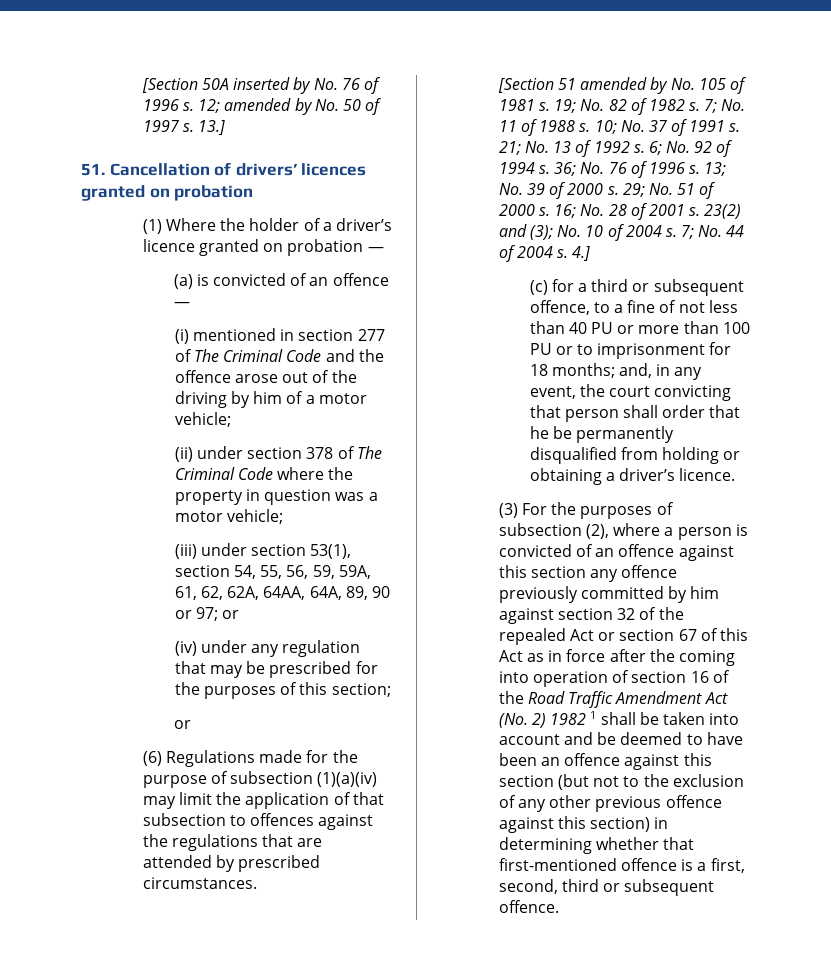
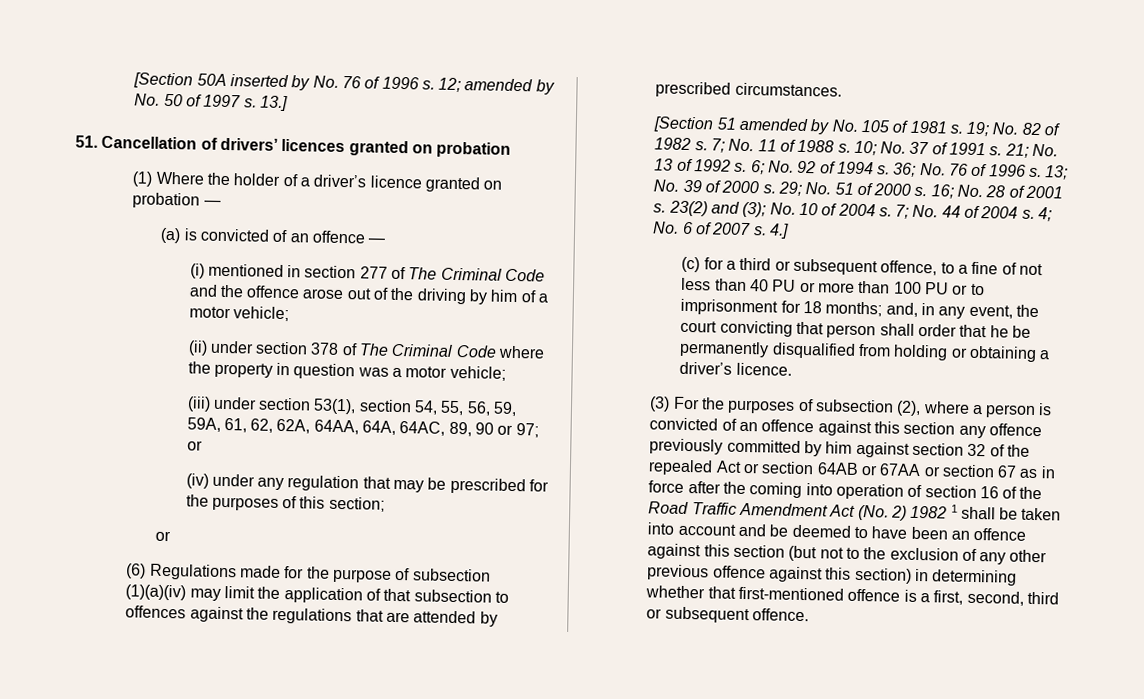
- (iii) under section 53(1), section 54, 55, 56, 59, 59A, 61, 62, 62A, 64AA, 64A, 89, 90 or 97; or
+ (iii) under section 53(1), section 54, 55, 56, 59, 59A, 61, 62, 62A, 64AA, 64A, 64AC, 89, 90 or 97; or
+ 4; No. 6 of 2007 s.
- (3) For the purposes of subsection (2), where a person is convicted of an offence against this section any offence previously committed by him against section 32 of the repealed Act or section 67 of this Act as in force after the coming into operation of section 16 of the Road Traffic Amendment Act (No. 2) 1982 1 shall be taken into account and be deemed to have been an offence against this section (but not to the exclusion of any other previous offence against this section) in determining whether that first-mentioned offence is a first, second, third or subsequent offence.
+ (3) For the purposes of subsection (2), where a person is convicted of an offence against this section any offence previously committed by him against section 32 of the repealed Act or section 64AB or 67AA or section 67 as in force after the coming into operation of section 16 of the Road Traffic Amendment Act (No. 2) 1982 1 shall be taken into account and be deemed to have been an offence against this section (but not to the exclusion of any other previous offence against this section) in determining whether that first-mentioned offence is a first, second, third or subsequent offence.

